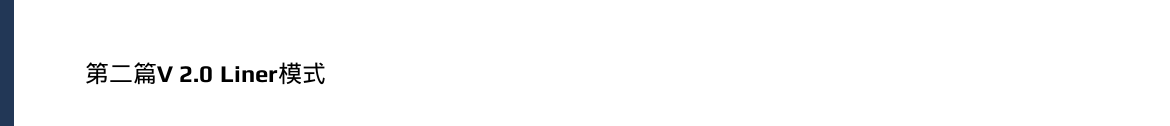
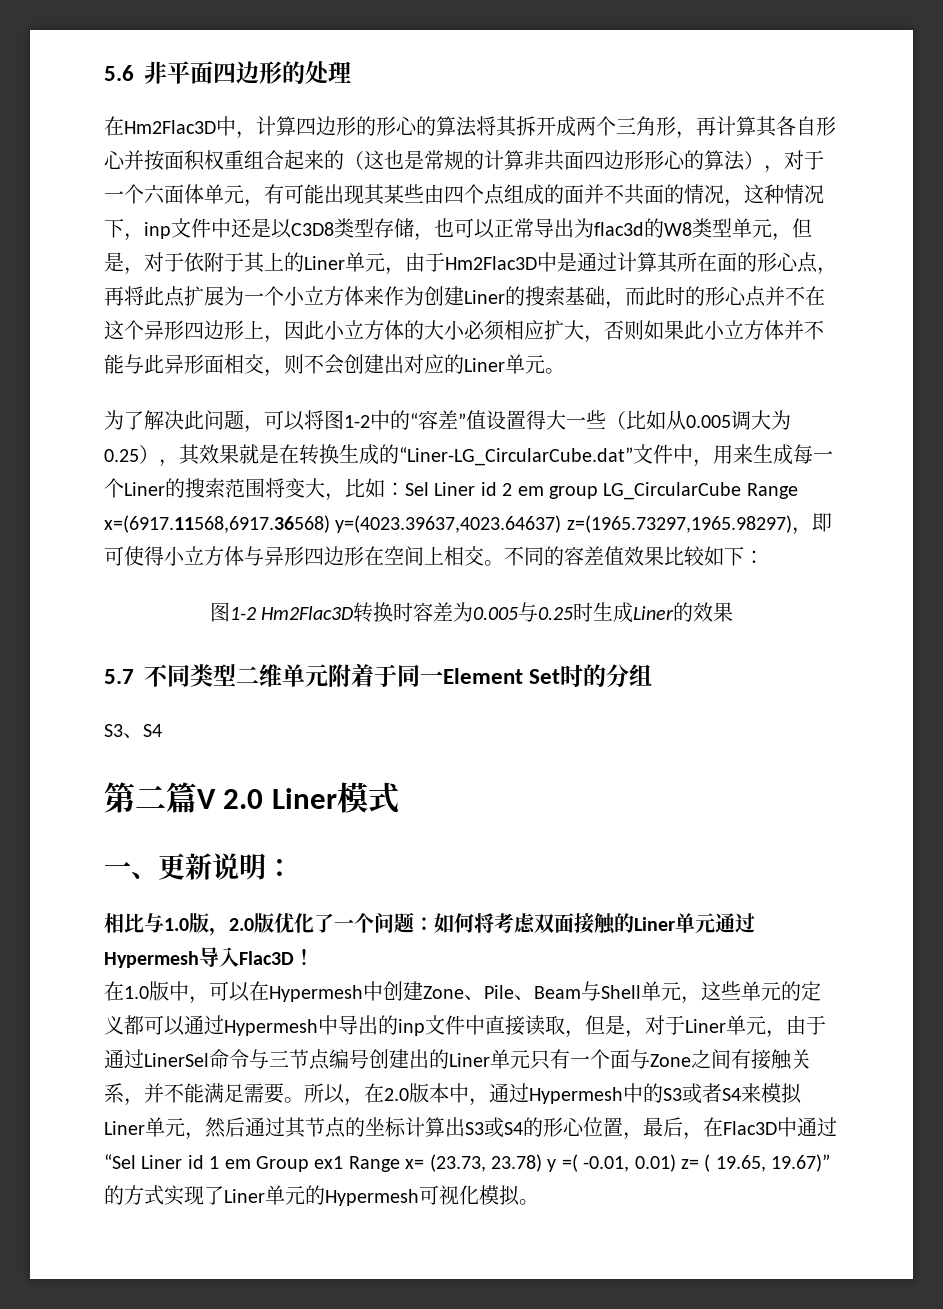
+ 5.6非平面四边形的处理
+ 在Hm2Flac3D中，计算四边形的形心的算法将其拆开成两个三角形，再计算其各自形心并按面积权重组合起来的（这也是常规的计算非共面四边形形心的算法），对于一个六面体单元，有可能出现其某些由四个点组成的面并不共面的情况，这种情况下，inp文件中还是以C3D8类型存储，也可以正常导出为flac3d的W8类型单元，但是，对于依附于其上的Liner单元，由于Hm2Flac3D中是通过计算其所在面的形心点，再将此点扩展为一个小立方体来作为创建Liner的搜索基础，而此时的形心点并不在这个异形四边形上，因此小立方体的大小必须相应扩大，否则如果此小立方体并不能与此异形面相交，则不会创建出对应的Liner单元。
+ 为了解决此问题，可以将图1-2中的“容差”值设置得大一些（比如从0.005调大为0.25），其效果就是在转换生成的“Liner-LG_CircularCube.dat”文件中，用来生成每一个Liner的搜索范围将变大，比如：Sel Liner id 2 em group LG_CircularCube Range x=(6917.11568,6917.36568) y=(4023.39637,4023.64637) z=(1965.73297,1965.98297)，即可使得小立方体与异形四边形在空间上相交。不同的容差值效果比较如下：
+ 图1-2 Hm2Flac3D转换时容差为0.005与0.25时生成Liner的效果
+ 5.7不同类型二维单元附着于同一Element Set时的分组
+ S3、S4
+ 一、更新说明：
+ 相比与1.0版，2.0版优化了一个问题：如何将考虑双面接触的Liner单元通过Hypermesh导入Flac3D！
+ 在1.0版中，可以在Hypermesh中创建Zone、Pile、Beam与Shell单元，这些单元的定义都可以通过Hypermesh中导出的inp文件中直接读取，但是，对于Liner单元，由于通过LinerSel命令与三节点编号创建出的Liner单元只有一个面与Zone之间有接触关系，并不能满足需要。所以，在2.0版本中，通过Hypermesh中的S3或者S4来模拟Liner单元，然后通过其节点的坐标计算出S3或S4的形心位置，最后，在Flac3D中通过“Sel Liner id 1 em Group ex1 Range x= (23.73, 23.78) y =( -0.01, 0.01) z= ( 19.65, 19.67)”的方式实现了Liner单元的Hypermesh可视化模拟。

